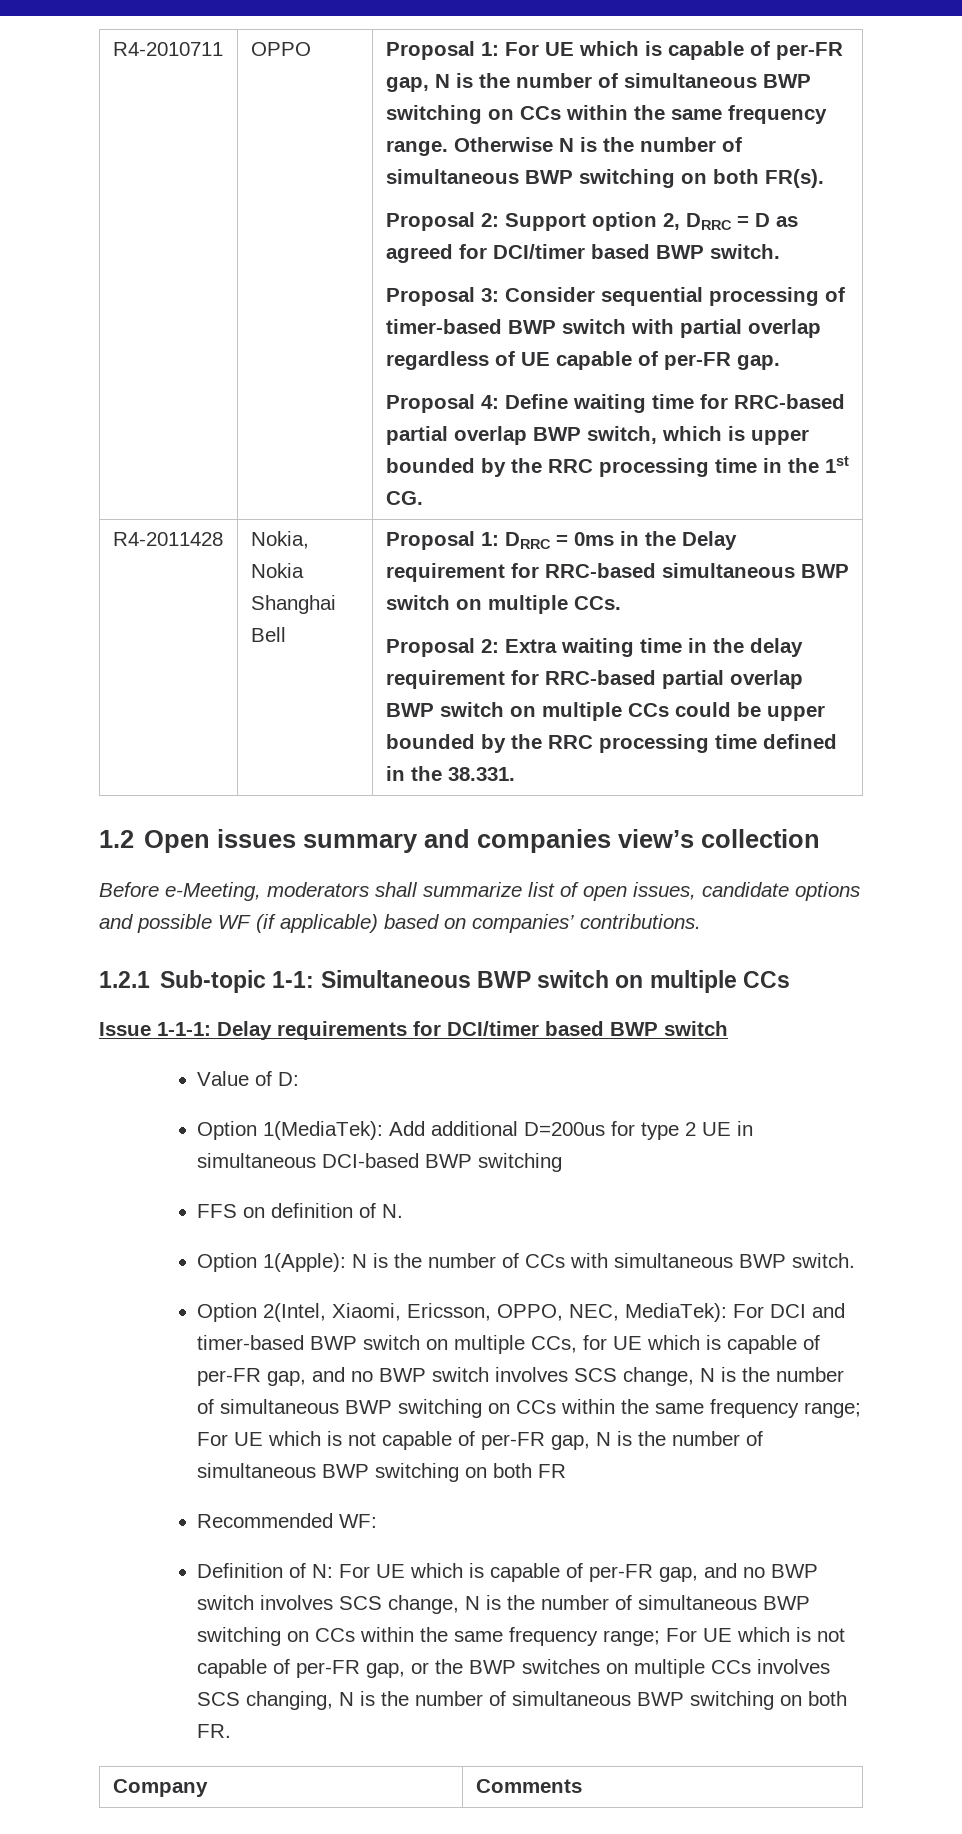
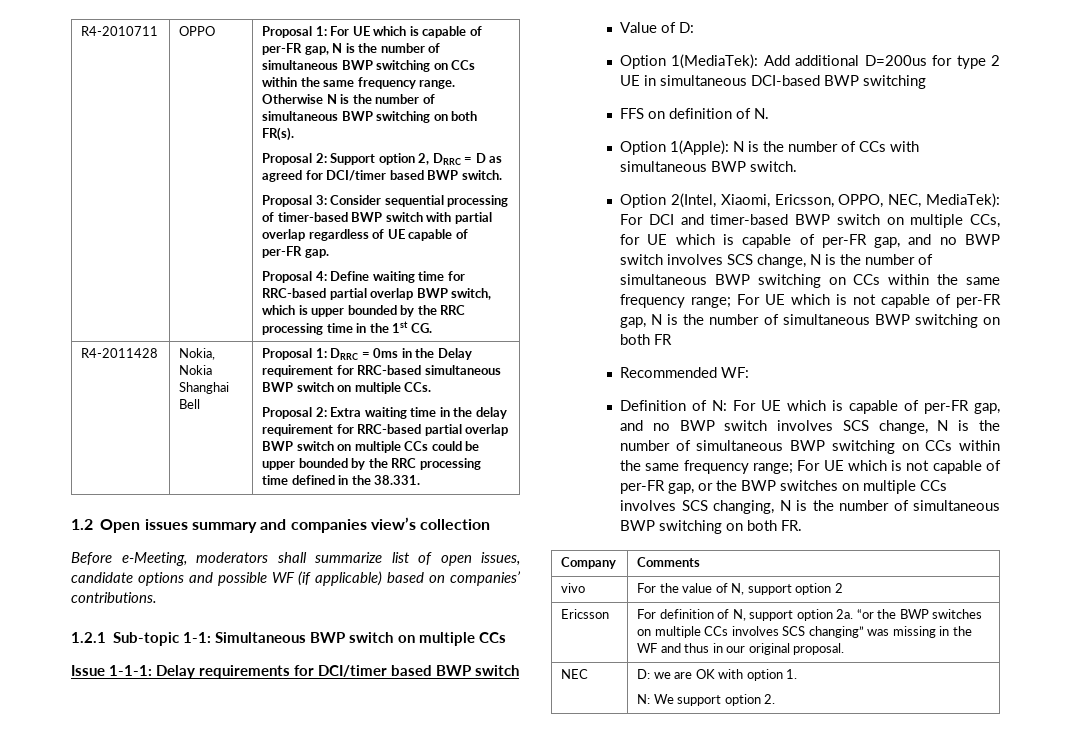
+ vivo | For the value of N, support option 2
+ Ericsson | For definition of N, support option 2a. “or the BWP switches on multiple CCs involves SCS changing” was missing in the WF and thus in our original proposal.
+ NEC | D: we are OK with option 1.
+ N: We support option 2.

